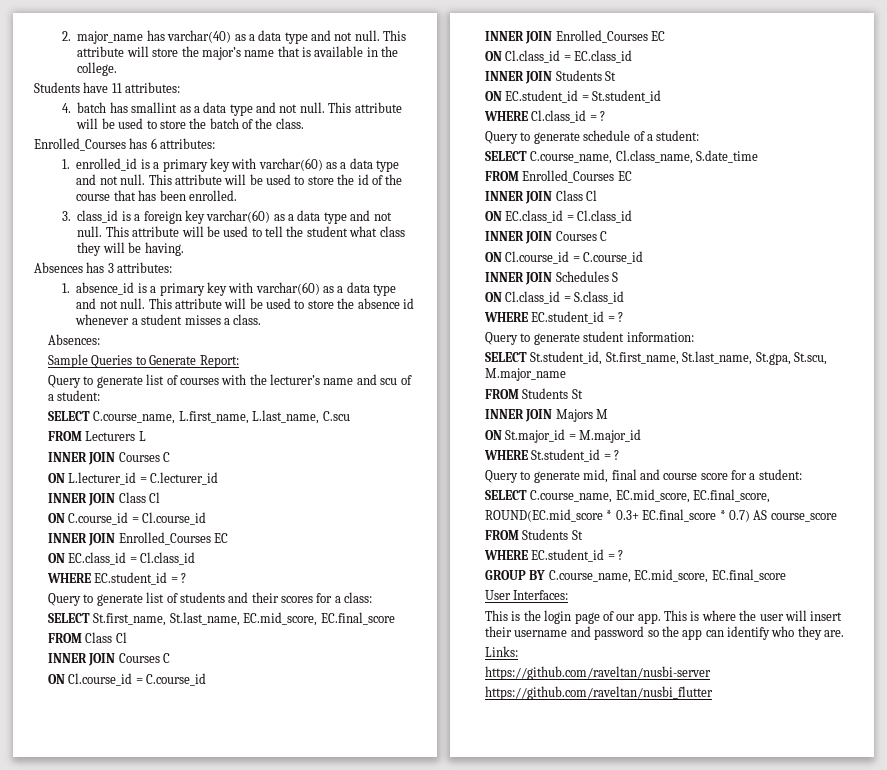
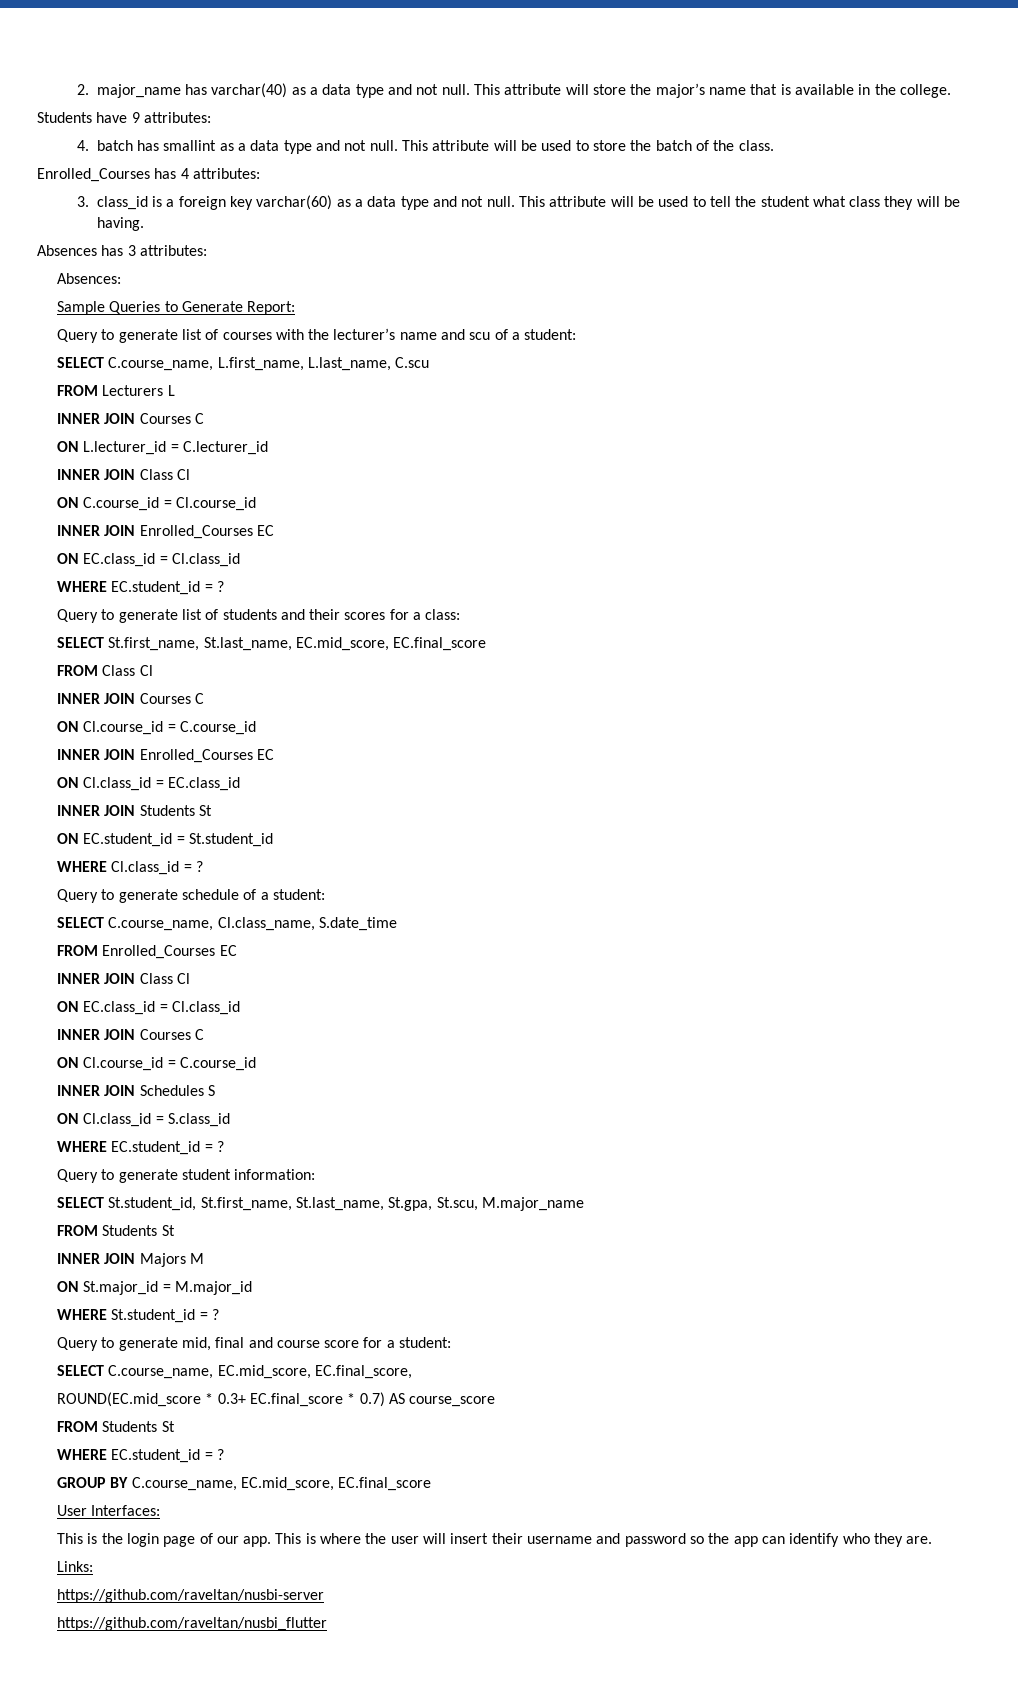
- Students have 11 attributes:
+ Students have 9 attributes:
- Enrolled_Courses has 6 attributes:
- 1. enrolled_id is a primary key with varchar(60) as a data type and not null. This attribute will be used to store the id of the course that has been enrolled.
+ Enrolled_Courses has 4 attributes:
- 1. absence_id is a primary key with varchar(60) as a data type and not null. This attribute will be used to store the absence id whenever a student misses a class.

